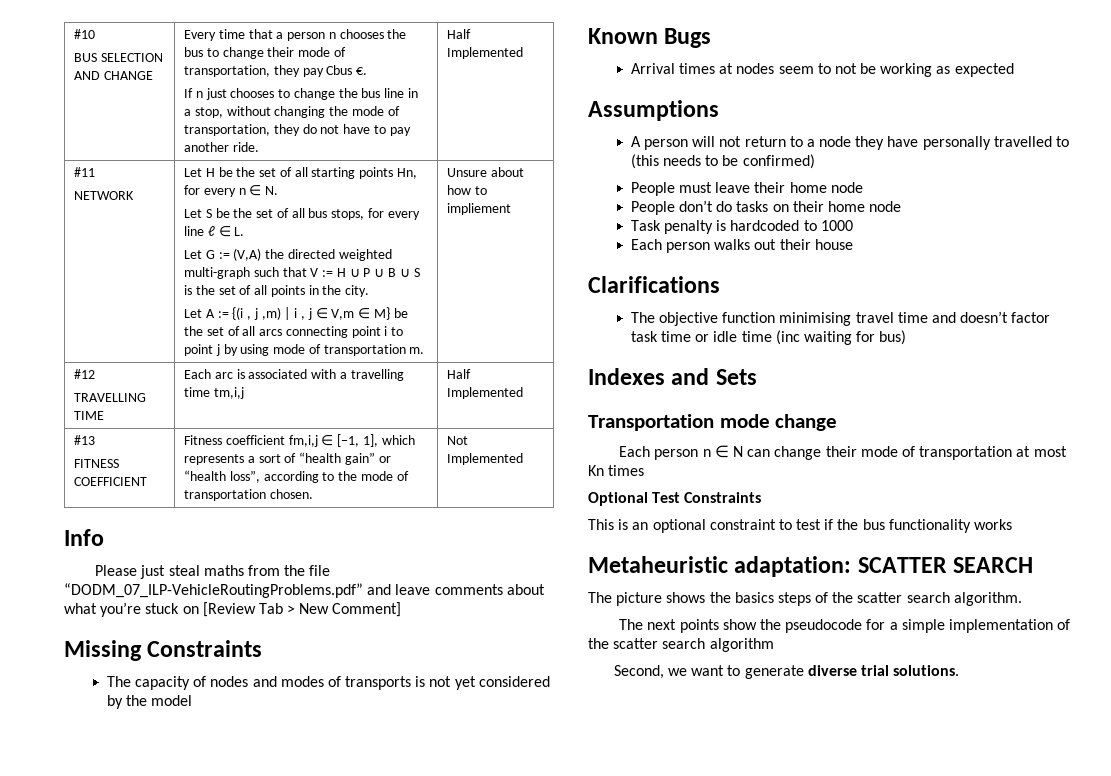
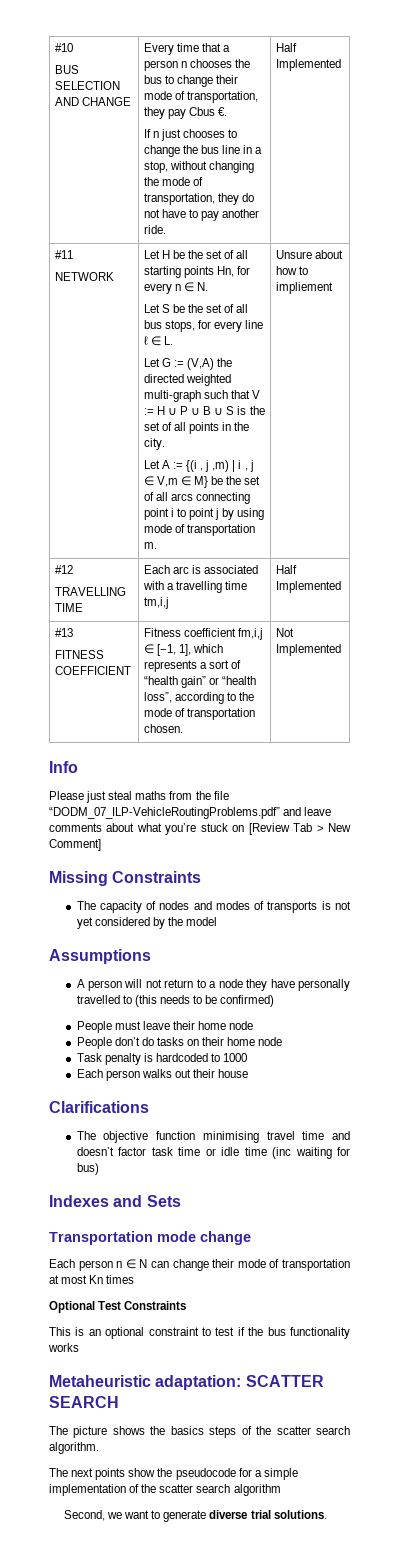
- Known Bugs
- Arrival times at nodes seem to not be working as expected

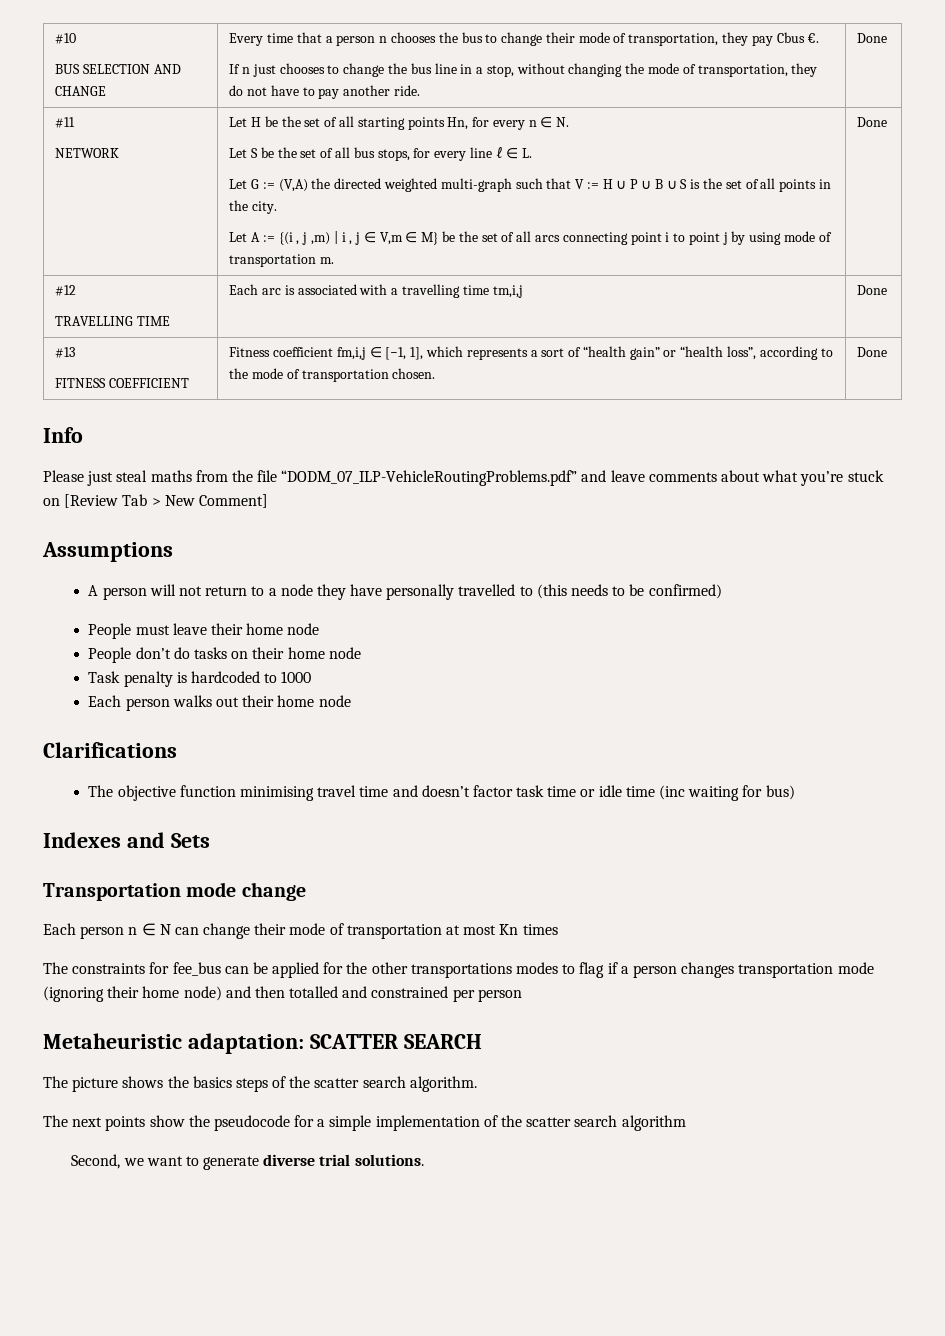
- If n just chooses to change the bus line in a stop, without changing the mode of transportation, they do not have to pay another ride. | Half Implemented
+ If n just chooses to change the bus line in a stop, without changing the mode of transportation, they do not have to pay another ride. | Done
- Let A := {(i , j ,m) | i , j ∈ V,m ∈ M} be the set of all arcs connecting point i to point j by using mode of transportation m. | Unsure about how to impliement
+ Let A := {(i , j ,m) | i , j ∈ V,m ∈ M} be the set of all arcs connecting point i to point j by using mode of transportation m. | Done
  #12
- TRAVELLING TIME | Each arc is associated with a travelling time tm,i,j | Half Implemented
+ TRAVELLING TIME | Each arc is associated with a travelling time tm,i,j | Done
  #13
- FITNESS COEFFICIENT | Fitness coefficient fm,i,j ∈ [−1, 1], which represents a sort of “health gain” or “health loss”, according to the mode of transportation chosen. | Not Implemented
+ FITNESS COEFFICIENT | Fitness coefficient fm,i,j ∈ [−1, 1], which represents a sort of “health gain” or “health loss”, according to the mode of transportation chosen. | Done
- Missing Constraints
- The capacity of nodes and modes of transports is not yet considered by the model
- Each person walks out their house
+ Each person walks out their home node
- Optional Test Constraints
- This is an optional constraint to test if the bus functionality works
+ The constraints for fee_bus can be applied for the other transportations modes to flag if a person changes transportation mode (ignoring their home node) and then totalled and constrained per person

